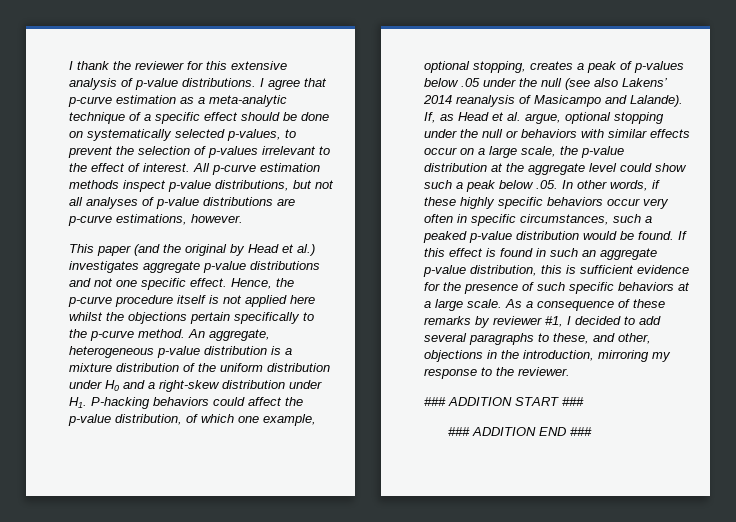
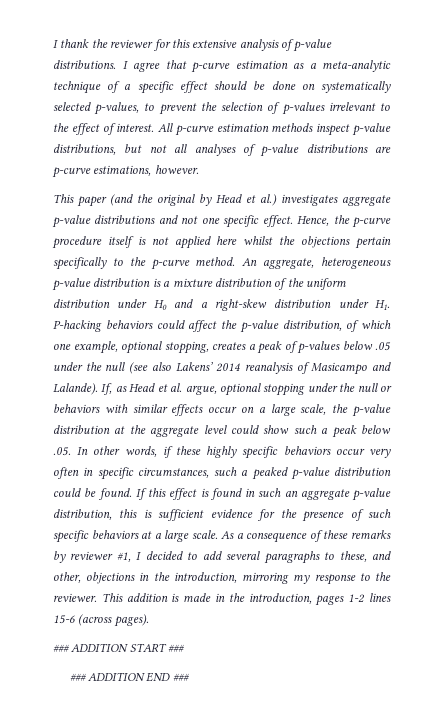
- If, as Head et al. argue, optional stopping under the null or behaviors with similar effects occur on a large scale, the p-value distribution at the aggregate level could show such a peak below .05. In other words, if these highly specific behaviors occur very often in specific circumstances, such a peaked p-value distribution would be found.
+ If, as Head et al. argue, optional stopping under the null or behaviors with similar effects occur on a large scale, the p-value distribution at the aggregate level could show such a peak below .05. In other words, if these highly specific behaviors occur very often in specific circumstances, such a peaked p-value distribution could be found.
+ This addition is made in the introduction, pages 1-2 lines 15-6 (across pages).

